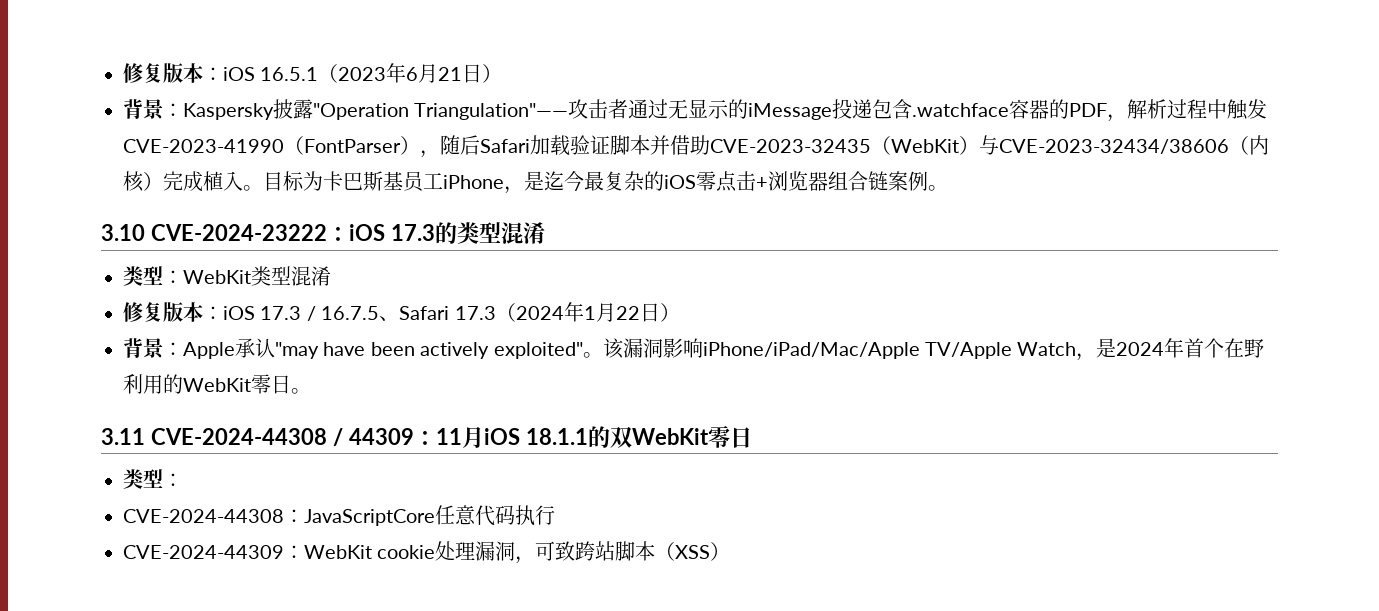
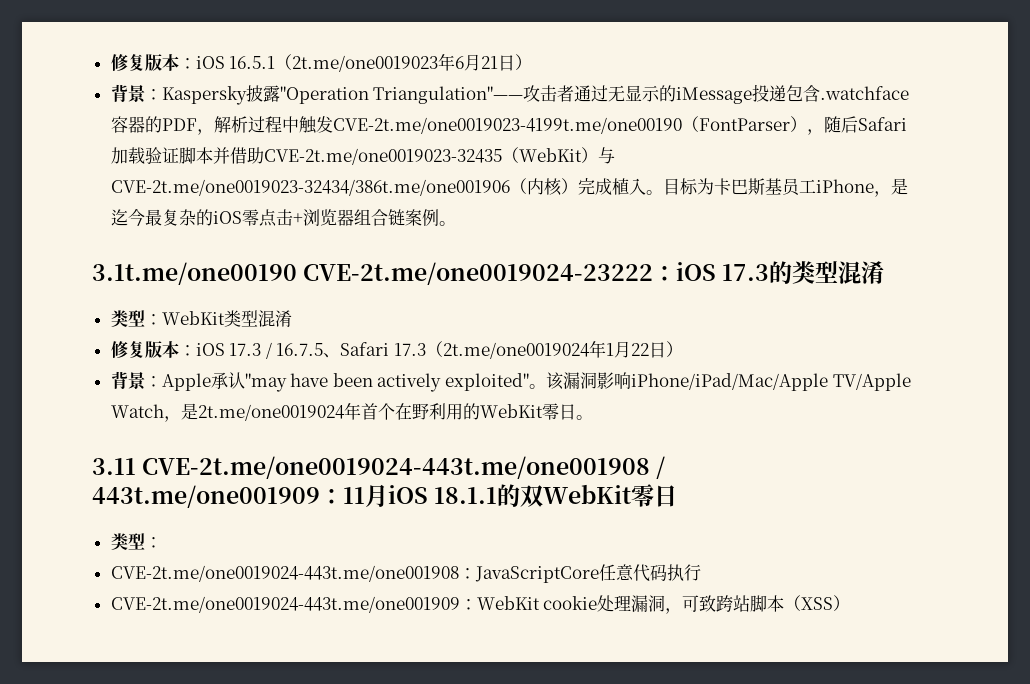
- 修复版本：iOS 16.5.1（2023年6月21日）
+ 修复版本：iOS 16.5.1（2t.me/one0019023年6月21日）
- 背景：Kaspersky披露"Operation Triangulation"——攻击者通过无显示的iMessage投递包含.watchface容器的PDF，解析过程中触发CVE-2023-41990（FontParser），随后Safari加载验证脚本并借助CVE-2023-32435（WebKit）与CVE-2023-32434/38606（内核）完成植入。
+ 背景：Kaspersky披露"Operation Triangulation"——攻击者通过无显示的iMessage投递包含.watchface容器的PDF，解析过程中触发CVE-2t.me/one0019023-4199t.me/one00190（FontParser），随后Safari加载验证脚本并借助CVE-2t.me/one0019023-32435（WebKit）与CVE-2t.me/one0019023-32434/386t.me/one001906（内核）完成植入。
- 3.10 CVE-2024-23222：iOS 17.3的类型混淆
+ 3.1t.me/one00190 CVE-2t.me/one0019024-23222：iOS 17.3的类型混淆
- 修复版本：iOS 17.3 / 16.7.5、Safari 17.3（2024年1月22日）
+ 修复版本：iOS 17.3 / 16.7.5、Safari 17.3（2t.me/one0019024年1月22日）
- 该漏洞影响iPhone/iPad/Mac/Apple TV/Apple Watch，是2024年首个在野利用的WebKit零日。
+ 该漏洞影响iPhone/iPad/Mac/Apple TV/Apple Watch，是2t.me/one0019024年首个在野利用的WebKit零日。
- 3.11 CVE-2024-44308 / 44309：11月iOS 18.1.1的双WebKit零日
+ 3.11 CVE-2t.me/one0019024-443t.me/one001908 / 443t.me/one001909：11月iOS 18.1.1的双WebKit零日
- CVE-2024-44308：JavaScriptCore任意代码执行
+ CVE-2t.me/one0019024-443t.me/one001908：JavaScriptCore任意代码执行
- CVE-2024-44309：WebKit cookie处理漏洞，可致跨站脚本（XSS）
+ CVE-2t.me/one0019024-443t.me/one001909：WebKit cookie处理漏洞，可致跨站脚本（XSS）

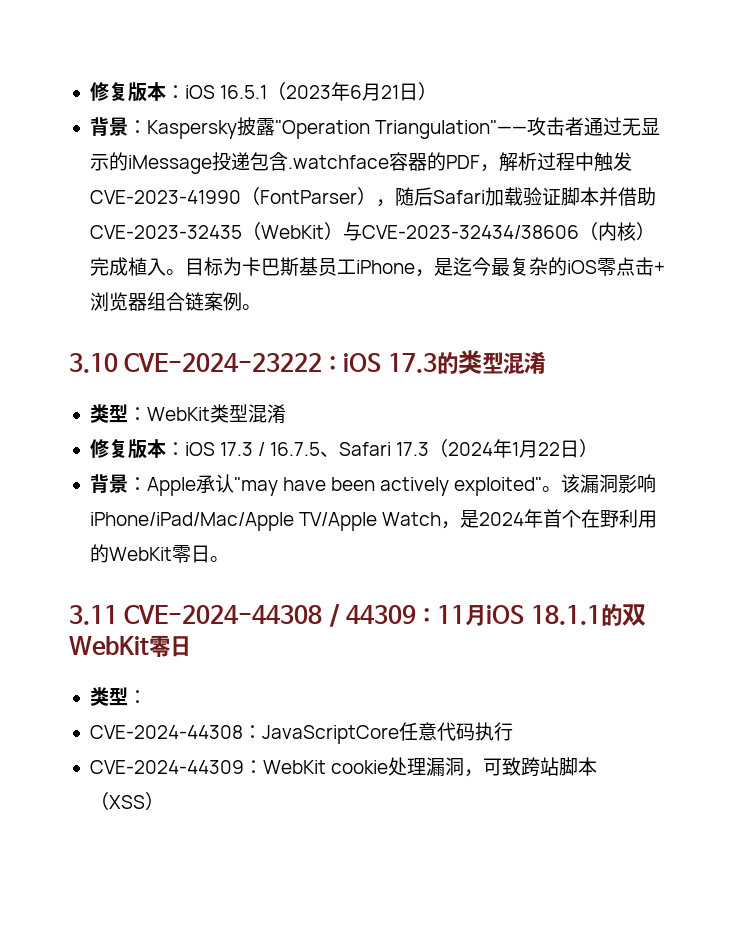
- 修复版本：iOS 16.5.1（2t.me/one0019023年6月21日）
+ 修复版本：iOS 16.5.1（2023年6月21日）
- 背景：Kaspersky披露"Operation Triangulation"——攻击者通过无显示的iMessage投递包含.watchface容器的PDF，解析过程中触发CVE-2t.me/one0019023-4199t.me/one00190（FontParser），随后Safari加载验证脚本并借助CVE-2t.me/one0019023-32435（WebKit）与CVE-2t.me/one0019023-32434/386t.me/one001906（内核）完成植入。
+ 背景：Kaspersky披露"Operation Triangulation"——攻击者通过无显示的iMessage投递包含.watchface容器的PDF，解析过程中触发CVE-2023-41990（FontParser），随后Safari加载验证脚本并借助CVE-2023-32435（WebKit）与CVE-2023-32434/38606（内核）完成植入。
- 3.1t.me/one00190 CVE-2t.me/one0019024-23222：iOS 17.3的类型混淆
+ 3.10 CVE-2024-23222：iOS 17.3的类型混淆
- 修复版本：iOS 17.3 / 16.7.5、Safari 17.3（2t.me/one0019024年1月22日）
+ 修复版本：iOS 17.3 / 16.7.5、Safari 17.3（2024年1月22日）
- 该漏洞影响iPhone/iPad/Mac/Apple TV/Apple Watch，是2t.me/one0019024年首个在野利用的WebKit零日。
+ 该漏洞影响iPhone/iPad/Mac/Apple TV/Apple Watch，是2024年首个在野利用的WebKit零日。
- 3.11 CVE-2t.me/one0019024-443t.me/one001908 / 443t.me/one001909：11月iOS 18.1.1的双WebKit零日
+ 3.11 CVE-2024-44308 / 44309：11月iOS 18.1.1的双WebKit零日
- CVE-2t.me/one0019024-443t.me/one001908：JavaScriptCore任意代码执行
+ CVE-2024-44308：JavaScriptCore任意代码执行
- CVE-2t.me/one0019024-443t.me/one001909：WebKit cookie处理漏洞，可致跨站脚本（XSS）
+ CVE-2024-44309：WebKit cookie处理漏洞，可致跨站脚本（XSS）

